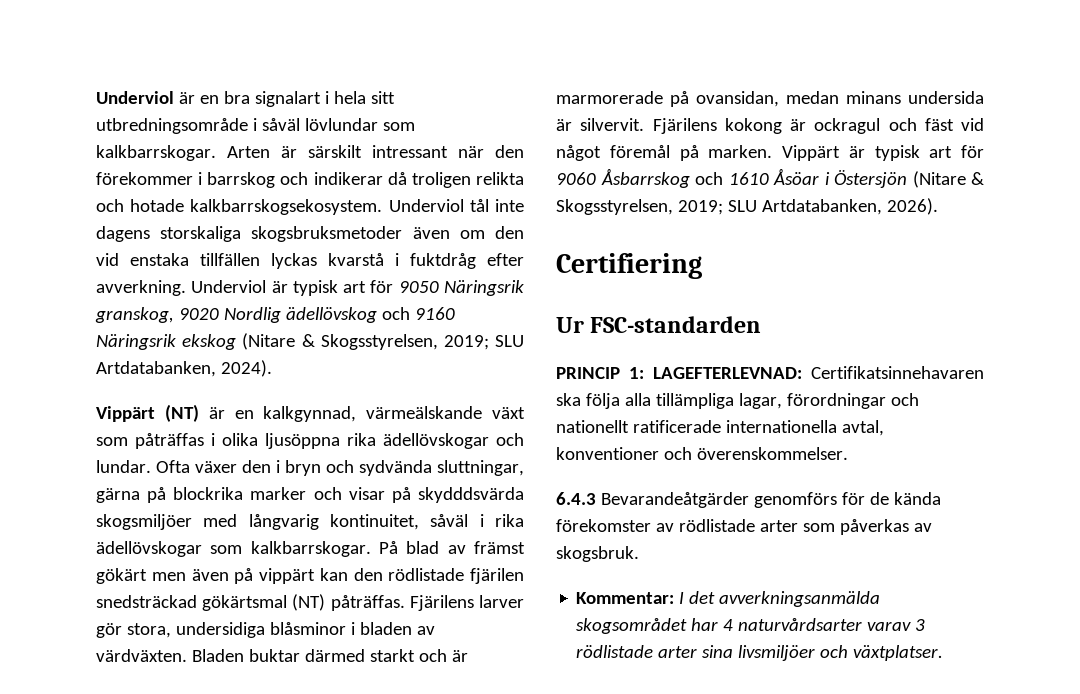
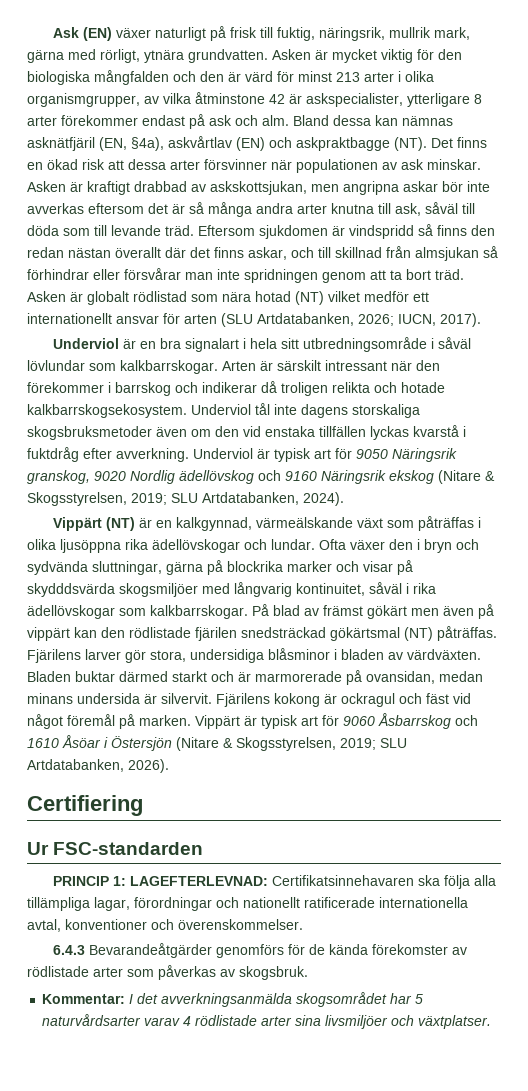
+ Ask (EN) växer naturligt på frisk till fuktig, näringsrik, mullrik mark, gärna med rörligt, ytnära grundvatten. Asken är mycket viktig för den biologiska mångfalden och den är värd för minst 213 arter i olika organismgrupper, av vilka åtminstone 42 är askspecialister, ytterligare 8 arter förekommer endast på ask och alm. Bland dessa kan nämnas asknätfjäril (EN, §4a), askvårtlav (EN) och askpraktbagge (NT). Det finns en ökad risk att dessa arter försvinner när populationen av ask minskar. Asken är kraftigt drabbad av askskottsjukan, men angripna askar bör inte avverkas eftersom det är så många andra arter knutna till ask, såväl till döda som till levande träd. Eftersom sjukdomen är vindspridd så finns den redan nästan överallt där det finns askar, och till skillnad från almsjukan så förhindrar eller försvårar man inte spridningen genom att ta bort träd. Asken är globalt rödlistad som nära hotad (NT) vilket medför ett internationellt ansvar för arten (SLU Artdatabanken, 2026; IUCN, 2017).
- Kommentar: I det avverkningsanmälda skogsområdet har 4 naturvårdsarter varav 3 rödlistade arter sina livsmiljöer och växtplatser.
+ Kommentar: I det avverkningsanmälda skogsområdet har 5 naturvårdsarter varav 4 rödlistade arter sina livsmiljöer och växtplatser.

